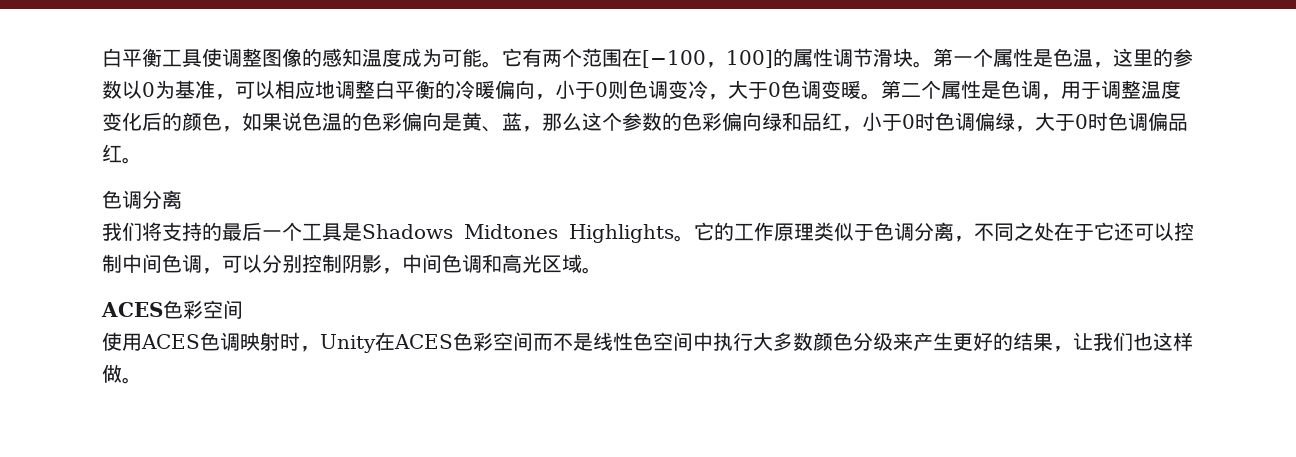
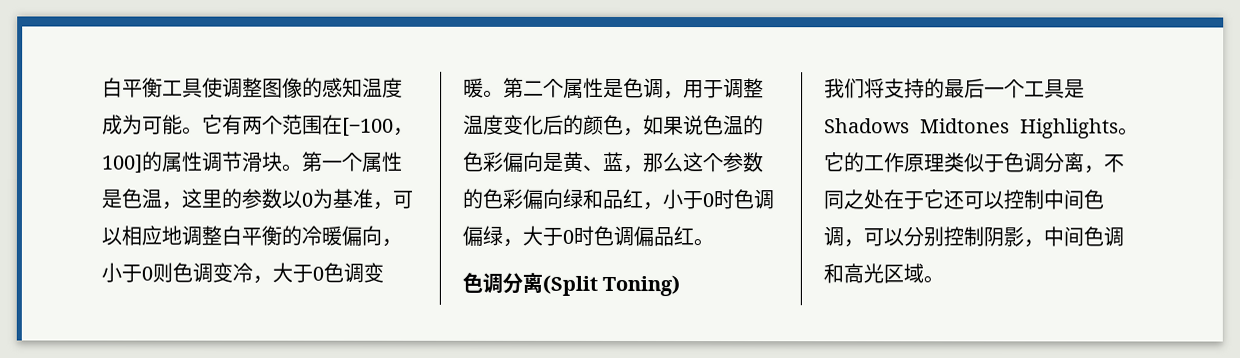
  第二个属性是色调，用于调整温度变化后的颜色，如果说色温的色彩偏向是黄、蓝，那么这个参数的色彩偏向绿和品红，小于0时色调偏绿，大于0时色调偏品红。
- 色调分离
+ 色调分离(Split Toning)
  它的工作原理类似于色调分离，不同之处在于它还可以控制中间色调，可以分别控制阴影，中间色调和高光区域。
- ACES色彩空间
- 使用ACES色调映射时，Unity在ACES色彩空间而不是线性色空间中执行大多数颜色分级来产生更好的结果，让我们也这样做。

